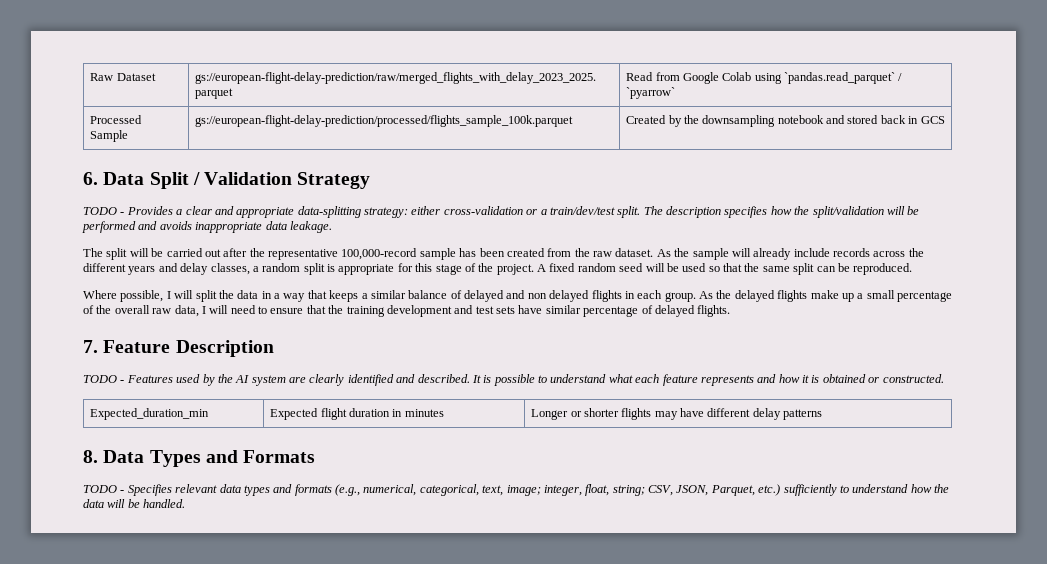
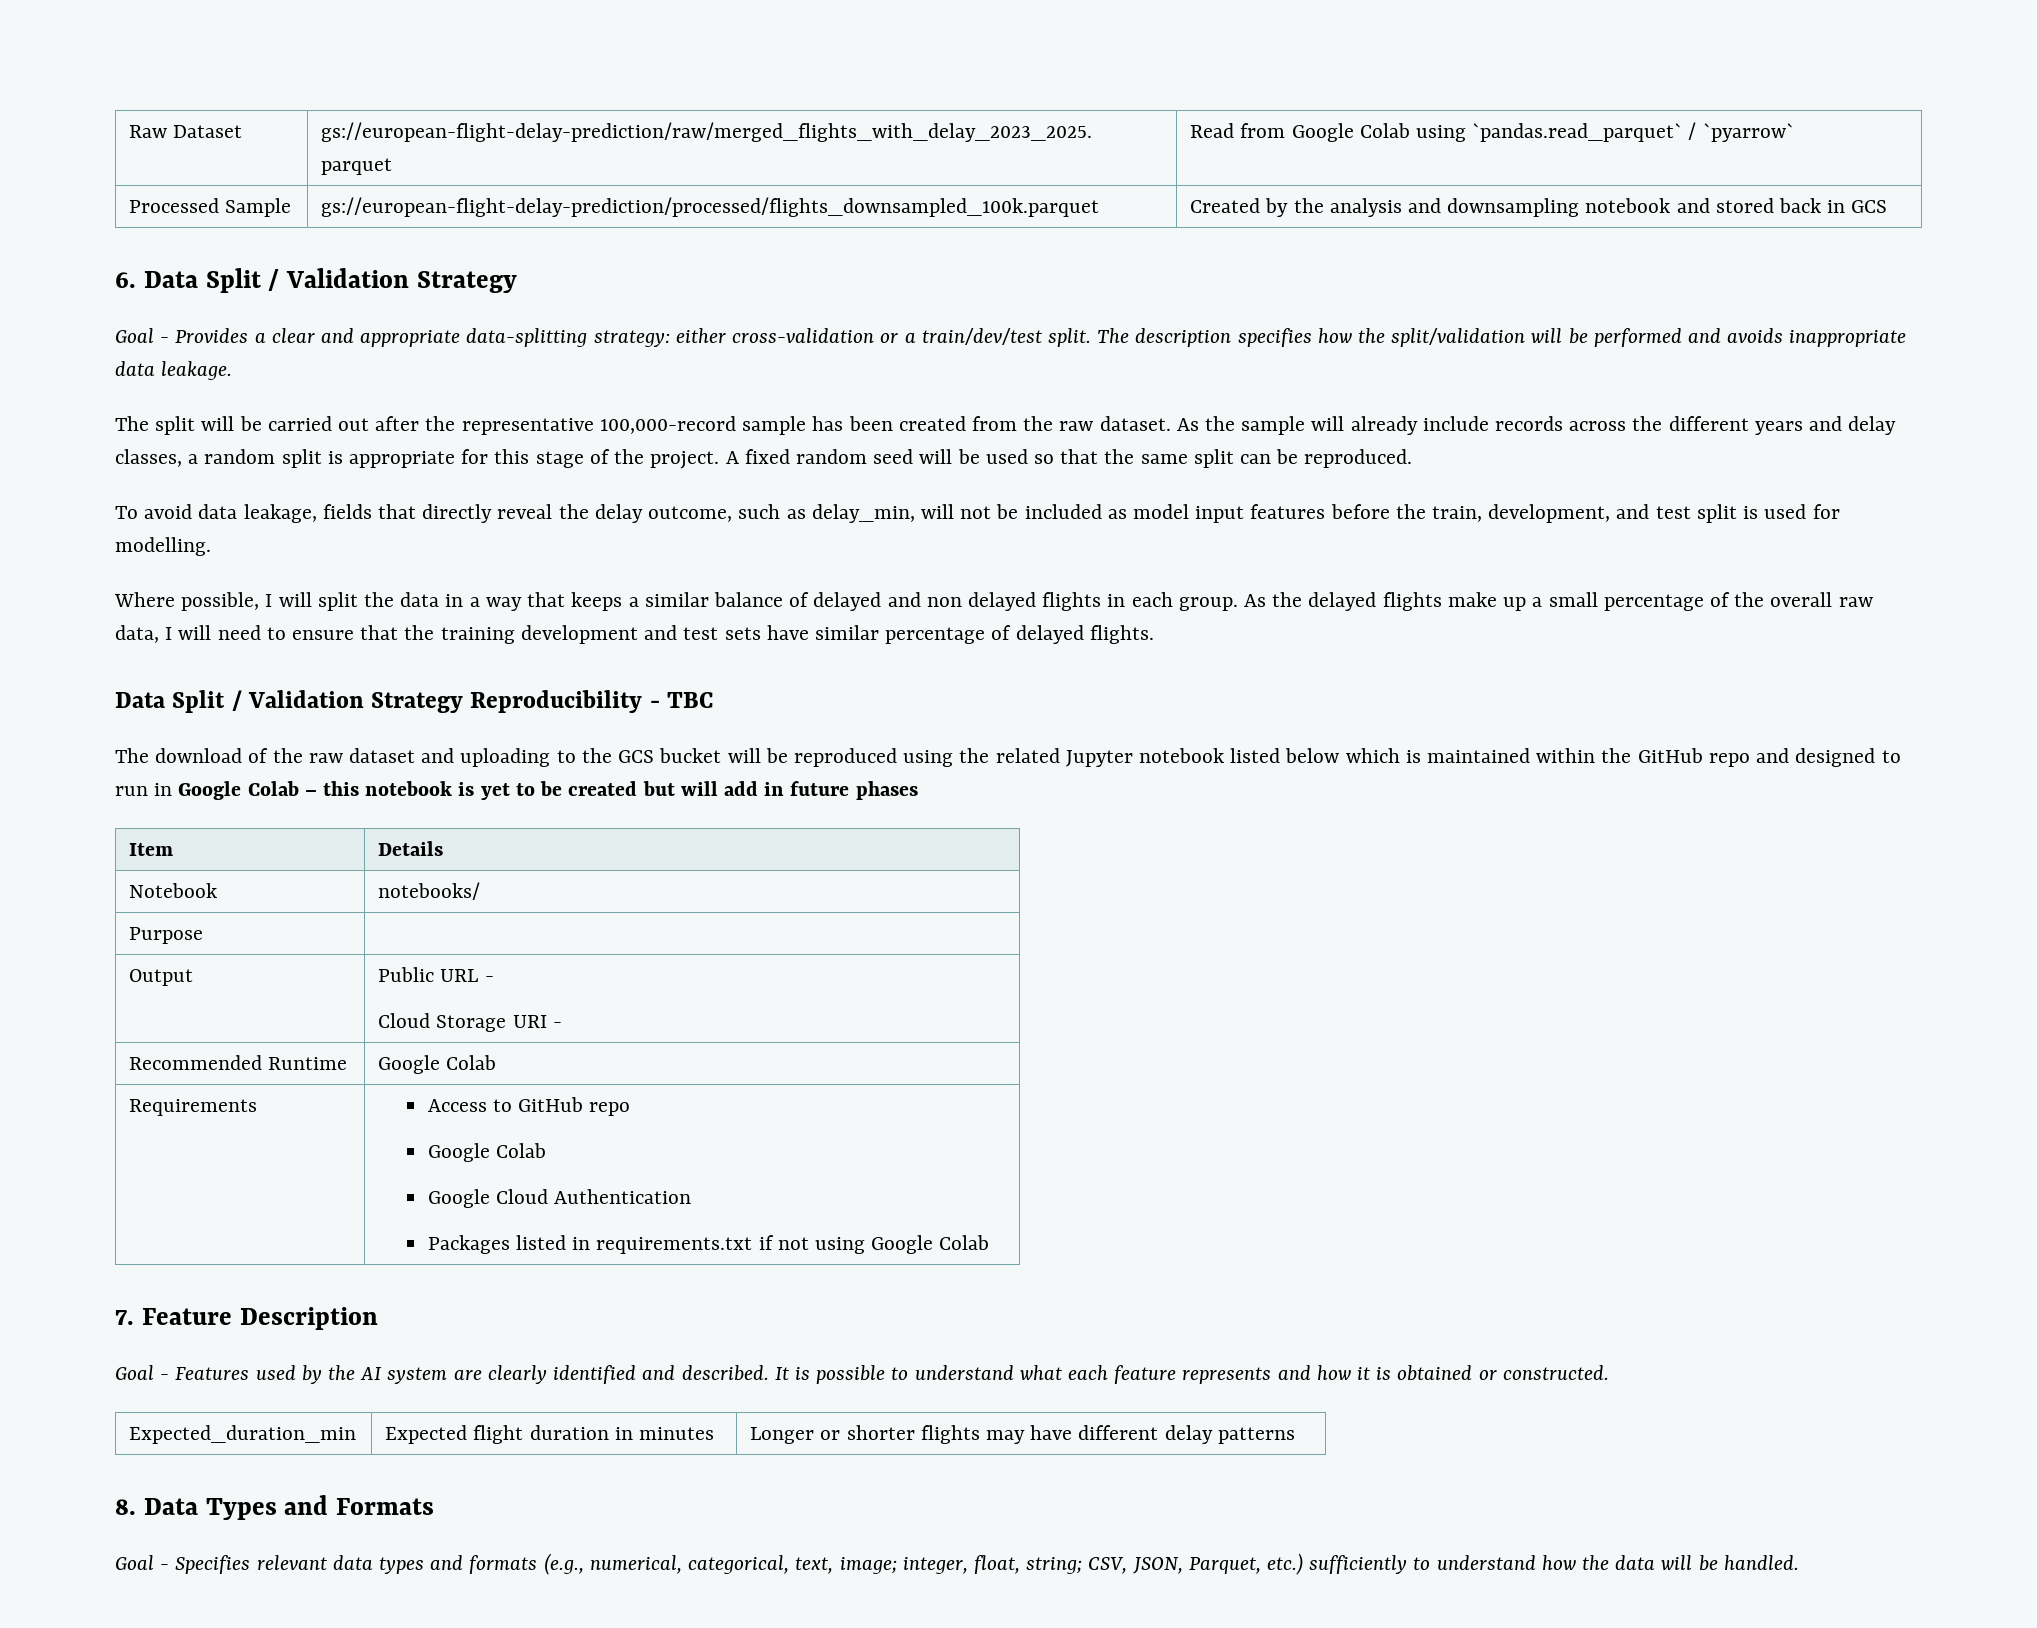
- Processed Sample | gs://european-flight-delay-prediction/processed/flights_sample_100k.parquet | Created by the downsampling notebook and stored back in GCS
+ Processed Sample | gs://european-flight-delay-prediction/processed/flights_downsampled_100k.parquet | Created by the analysis and downsampling notebook and stored back in GCS
- TODO - Provides a clear and appropriate data-splitting strategy: either cross-validation or a train/dev/test split.
+ Goal - Provides a clear and appropriate data-splitting strategy: either cross-validation or a train/dev/test split.
+ To avoid data leakage, fields that directly reveal the delay outcome, such as delay_min, will not be included as model input features before the train, development, and test split is used for modelling.
+ Data Split / Validation Strategy Reproducibility - TBC
+ The download of the raw dataset and uploading to the GCS bucket will be reproduced using the related Jupyter notebook listed below which is maintained within the GitHub repo and designed to run in Google Colab – this notebook is yet to be created but will add in future phases
+ Item | Details
+ Notebook | notebooks/
+ Purpose |
+ Output | Public URL -
+ Cloud Storage URI -
+ Recommended Runtime | Google Colab
+ Requirements | Access to GitHub repo
+ Google Colab
+ Google Cloud Authentication
+ Packages listed in requirements.txt if not using Google Colab
- TODO - Features used by the AI system are clearly identified and described.
+ Goal - Features used by the AI system are clearly identified and described.
- TODO - Specifies relevant data types and formats (e.g., numerical, categorical, text, image; integer, float, string; CSV, JSON, Parquet, etc.) sufficiently to understand how the data will be handled.
+ Goal - Specifies relevant data types and formats (e.g., numerical, categorical, text, image; integer, float, string; CSV, JSON, Parquet, etc.) sufficiently to understand how the data will be handled.

